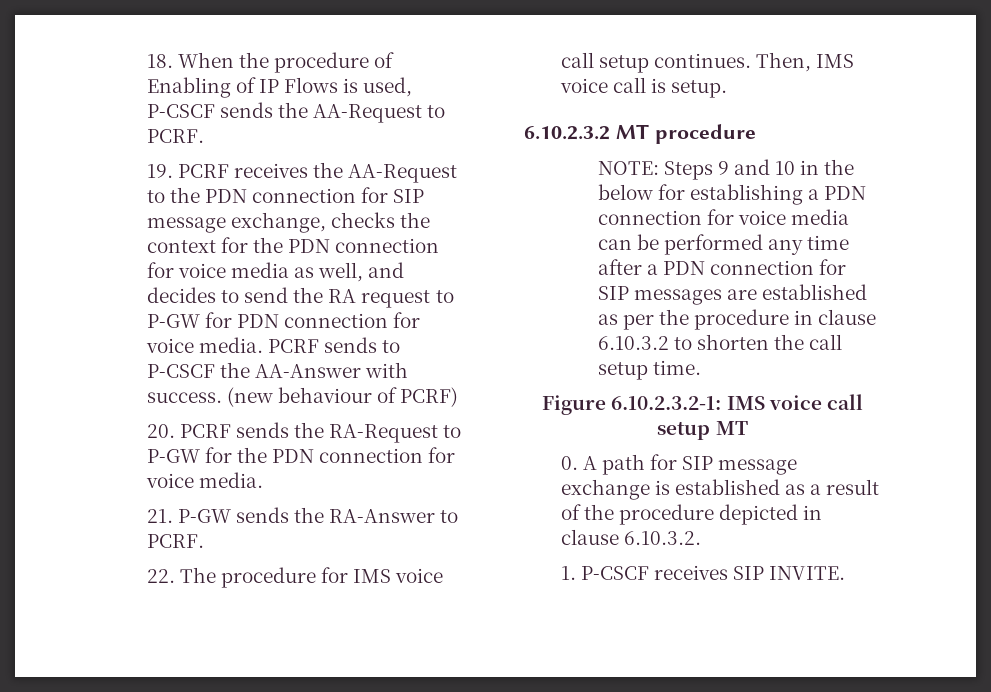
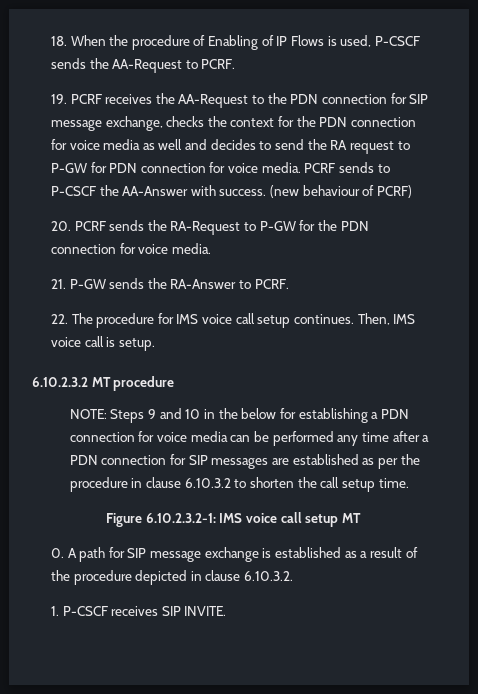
- 19. PCRF receives the AA-Request to the PDN connection for SIP message exchange, checks the context for the PDN connection for voice media as well, and decides to send the RA request to P-GW for PDN connection for voice media.
+ 19. PCRF receives the AA-Request to the PDN connection for SIP message exchange, checks the context for the PDN connection for voice media as well and decides to send the RA request to P-GW for PDN connection for voice media.

